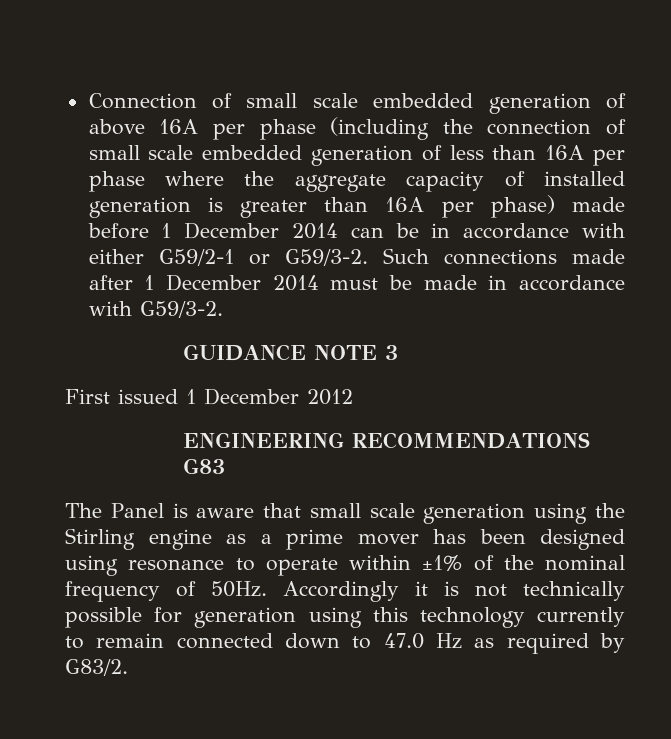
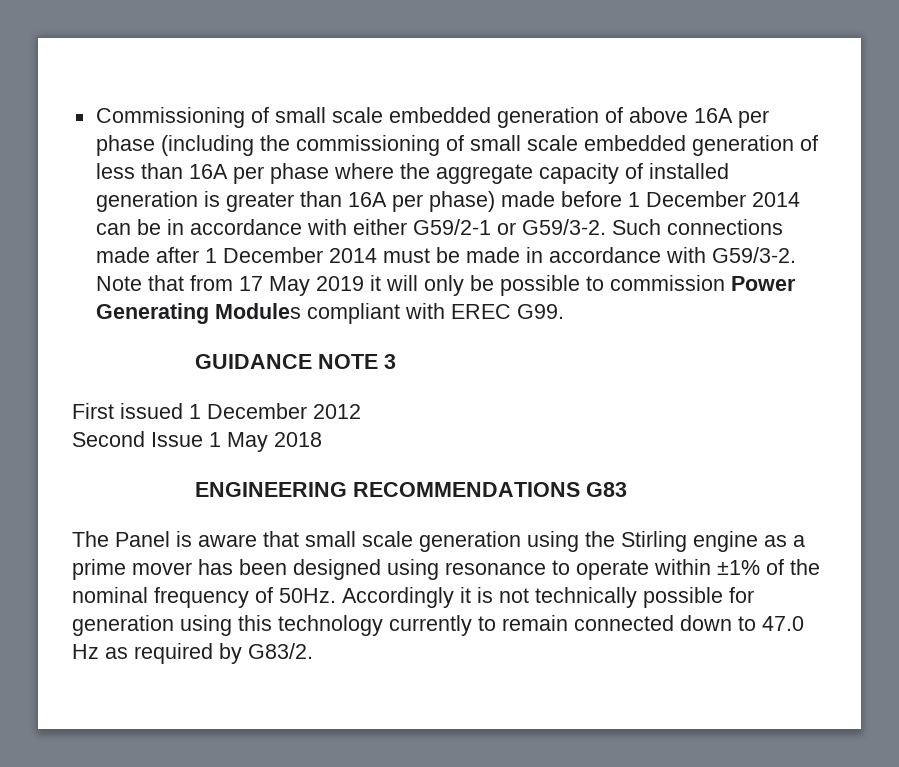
- Connection of small scale embedded generation of above 16A per phase (including the connection of small scale embedded generation of less than 16A per phase where the aggregate capacity of installed generation is greater than 16A per phase) made before 1 December 2014 can be in accordance with either G59/2-1 or G59/3-2.
+ Commissioning of small scale embedded generation of above 16A per phase (including the commissioning of small scale embedded generation of less than 16A per phase where the aggregate capacity of installed generation is greater than 16A per phase) made before 1 December 2014 can be in accordance with either G59/2-1 or G59/3-2.
+ Note that from 17 May 2019 it will only be possible to commission Power Generating Modules compliant with EREC G99.
+ Second Issue 1 May 2018

